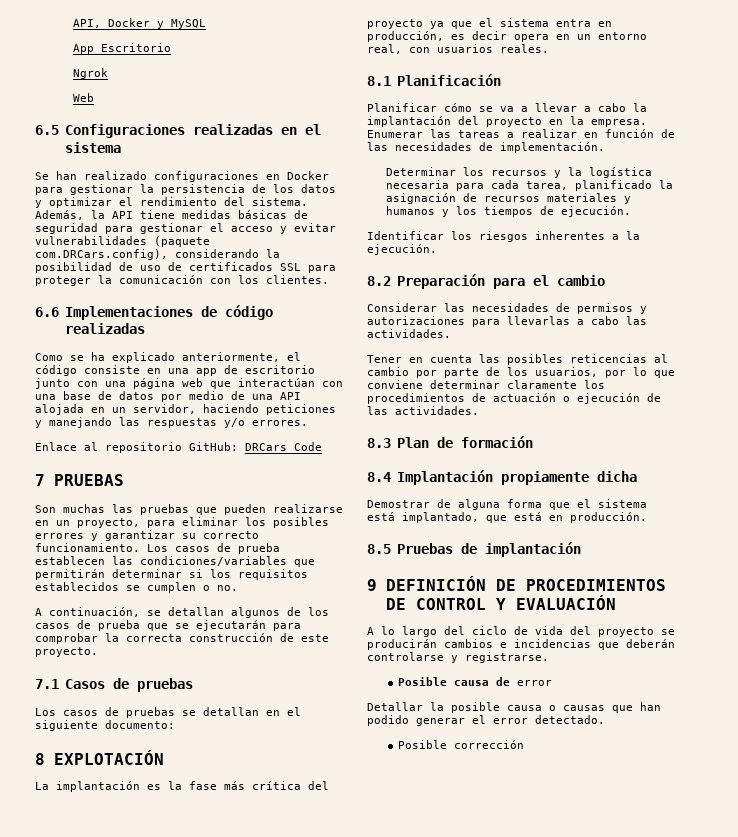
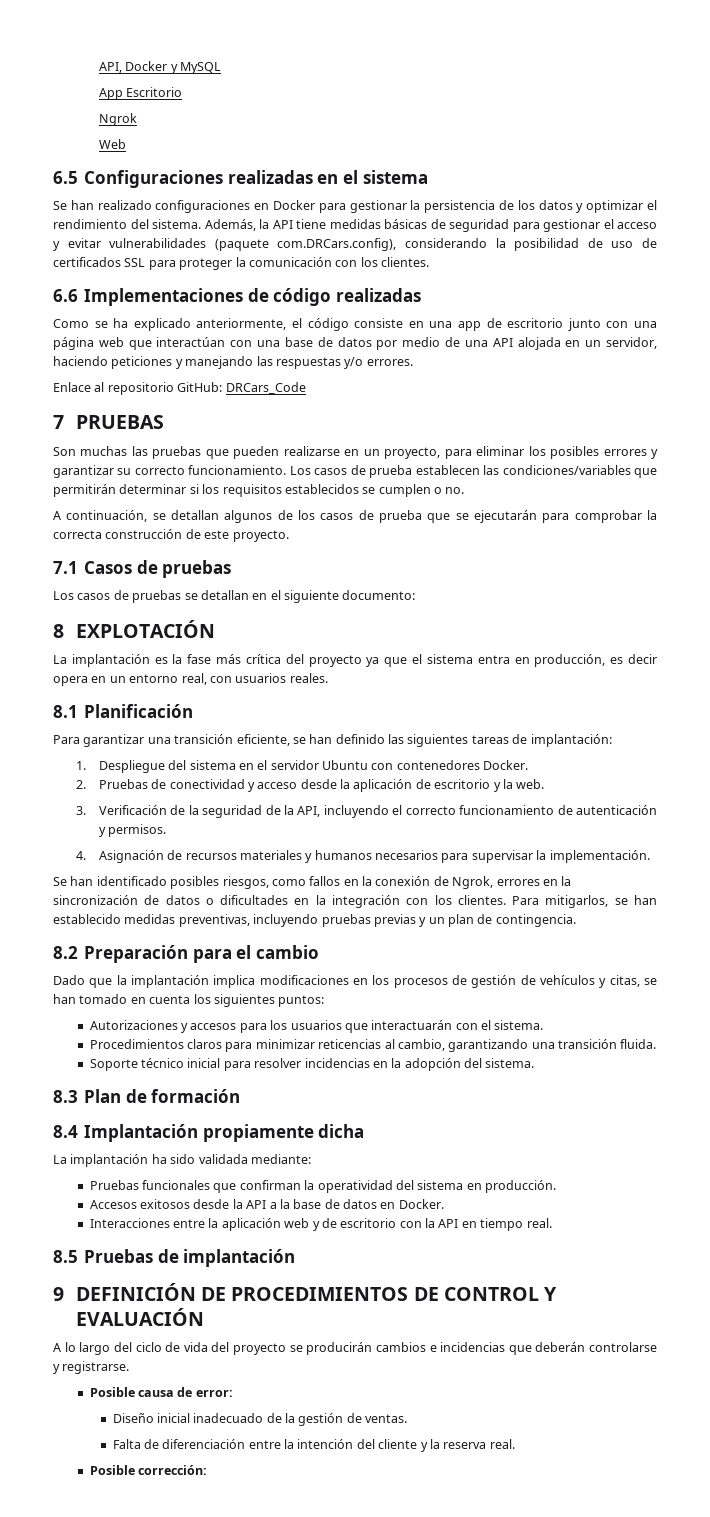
- Planificar cómo se va a llevar a cabo la implantación del proyecto en la empresa. Enumerar las tareas a realizar en función de las necesidades de implementación.
- Determinar los recursos y la logística necesaria para cada tarea, planificado la asignación de recursos materiales y humanos y los tiempos de ejecución.
- Identificar los riesgos inherentes a la ejecución.
+ Para garantizar una transición eficiente, se han definido las siguientes tareas de implantación:
+ 1. Despliegue del sistema en el servidor Ubuntu con contenedores Docker.
+ 2. Pruebas de conectividad y acceso desde la aplicación de escritorio y la web.
+ 3. Verificación de la seguridad de la API, incluyendo el correcto funcionamiento de autenticación y permisos.
+ 4. Asignación de recursos materiales y humanos necesarios para supervisar la implementación.
+ Se han identificado posibles riesgos, como fallos en la conexión de Ngrok, errores en la sincronización de datos o dificultades en la integración con los clientes. Para mitigarlos, se han establecido medidas preventivas, incluyendo pruebas previas y un plan de contingencia.
- Considerar las necesidades de permisos y autorizaciones para llevarlas a cabo las actividades.
- Tener en cuenta las posibles reticencias al cambio por parte de los usuarios, por lo que conviene determinar claramente los procedimientos de actuación o ejecución de las actividades.
+ Dado que la implantación implica modificaciones en los procesos de gestión de vehículos y citas, se han tomado en cuenta los siguientes puntos:
+ Autorizaciones y accesos para los usuarios que interactuarán con el sistema.
+ Procedimientos claros para minimizar reticencias al cambio, garantizando una transición fluida.
+ Soporte técnico inicial para resolver incidencias en la adopción del sistema.
- Demostrar de alguna forma que el sistema está implantado, que está en producción.
+ La implantación ha sido validada mediante:
+ Pruebas funcionales que confirman la operatividad del sistema en producción.
+ Accesos exitosos desde la API a la base de datos en Docker.
+ Interacciones entre la aplicación web y de escritorio con la API en tiempo real.
- Posible causa de error
- Detallar la posible causa o causas que han podido generar el error detectado.
- Posible corrección
+ Posible causa de error:
+ Diseño inicial inadecuado de la gestión de ventas.
+ Falta de diferenciación entre la intención del cliente y la reserva real.
+ Posible corrección:

